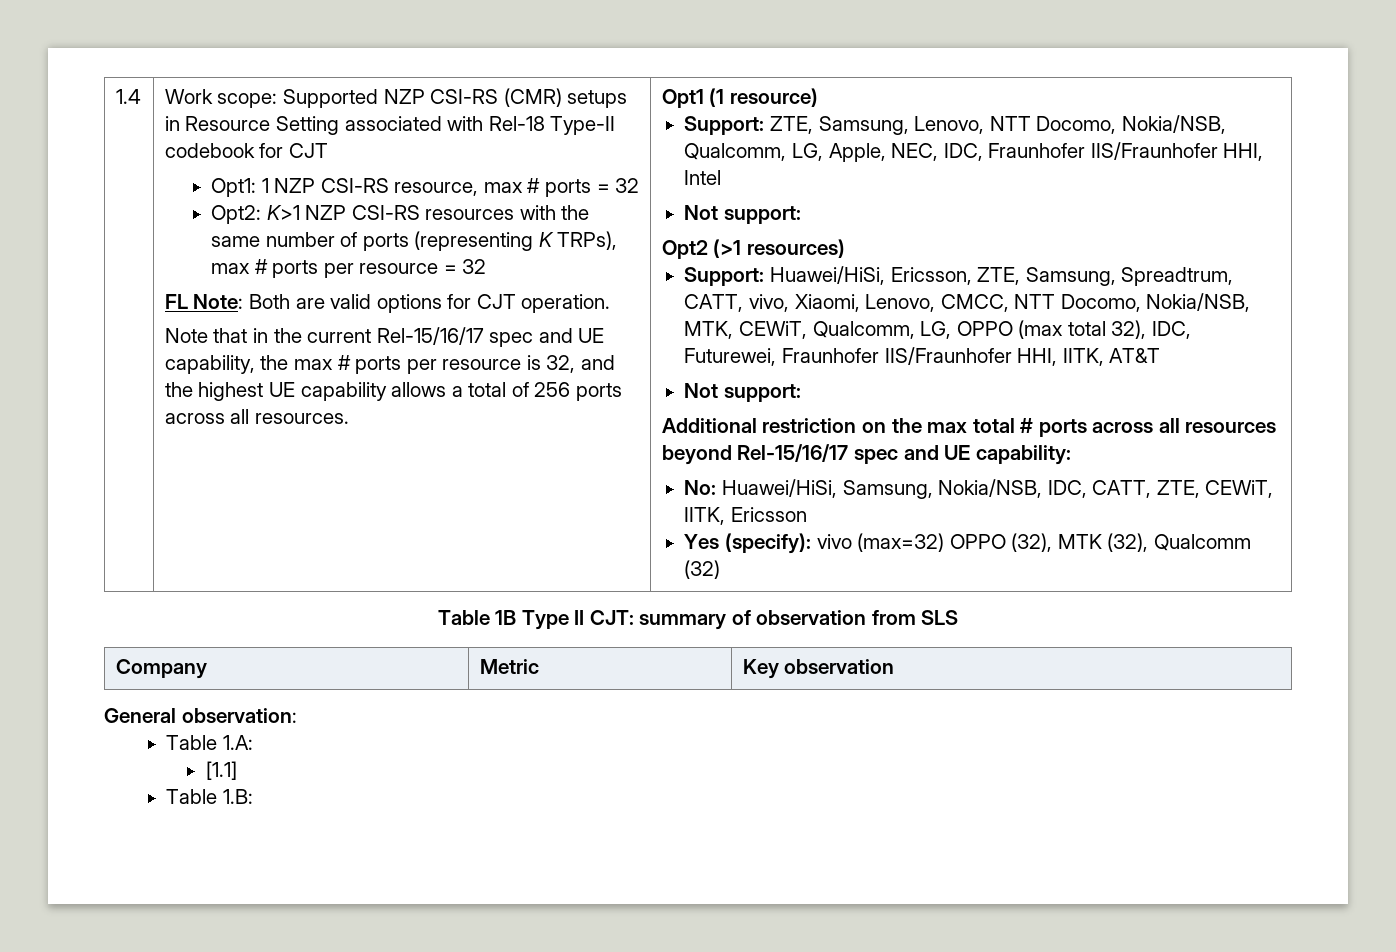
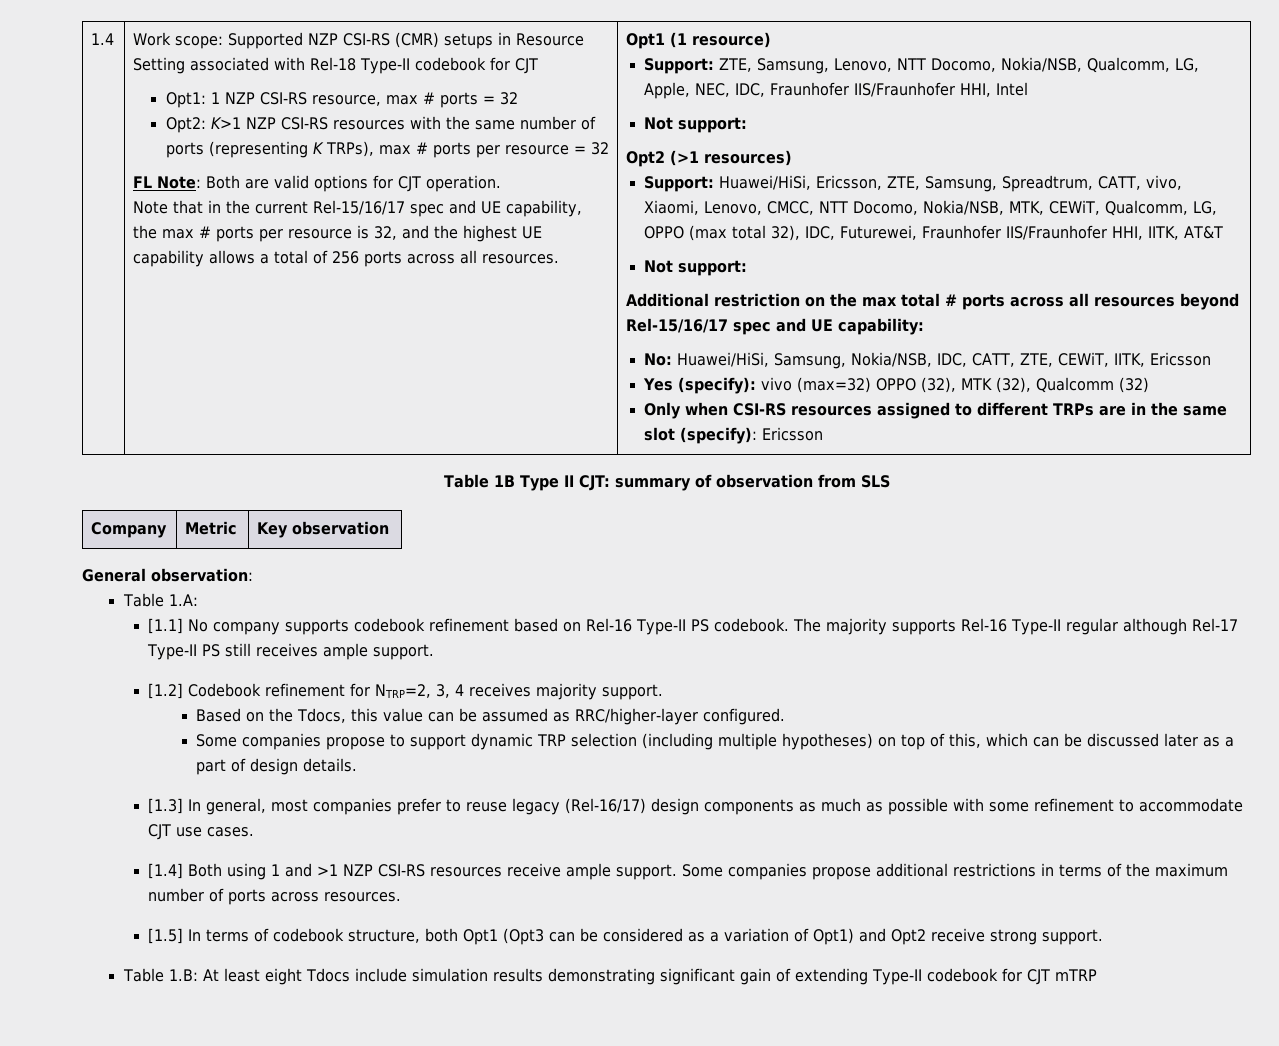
+ Only when CSI-RS resources assigned to different TRPs are in the same slot (specify): Ericsson
- [1.1]
- Table 1.B:
+ [1.1] No company supports codebook refinement based on Rel-16 Type-II PS codebook. The majority supports Rel-16 Type-II regular although Rel-17 Type-II PS still receives ample support.
+ [1.2] Codebook refinement for NTRP=2, 3, 4 receives majority support.
+ Based on the Tdocs, this value can be assumed as RRC/higher-layer configured.
+ Some companies propose to support dynamic TRP selection (including multiple hypotheses) on top of this, which can be discussed later as a part of design details.
+ [1.3] In general, most companies prefer to reuse legacy (Rel-16/17) design components as much as possible with some refinement to accommodate CJT use cases.
+ [1.4] Both using 1 and >1 NZP CSI-RS resources receive ample support. Some companies propose additional restrictions in terms of the maximum number of ports across resources.
+ [1.5] In terms of codebook structure, both Opt1 (Opt3 can be considered as a variation of Opt1) and Opt2 receive strong support.
+ Table 1.B: At least eight Tdocs include simulation results demonstrating significant gain of extending Type-II codebook for CJT mTRP

